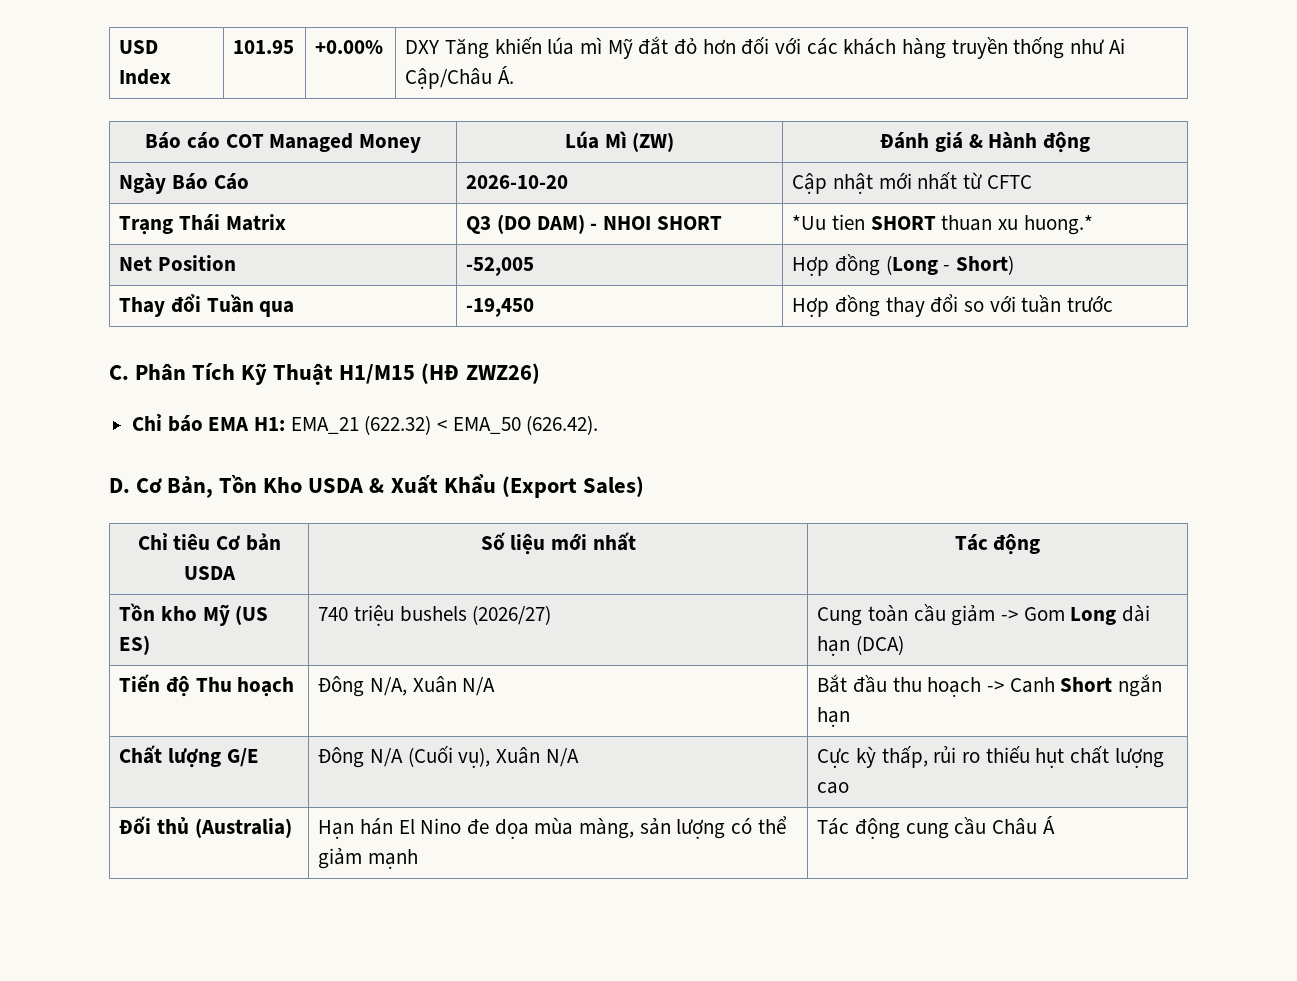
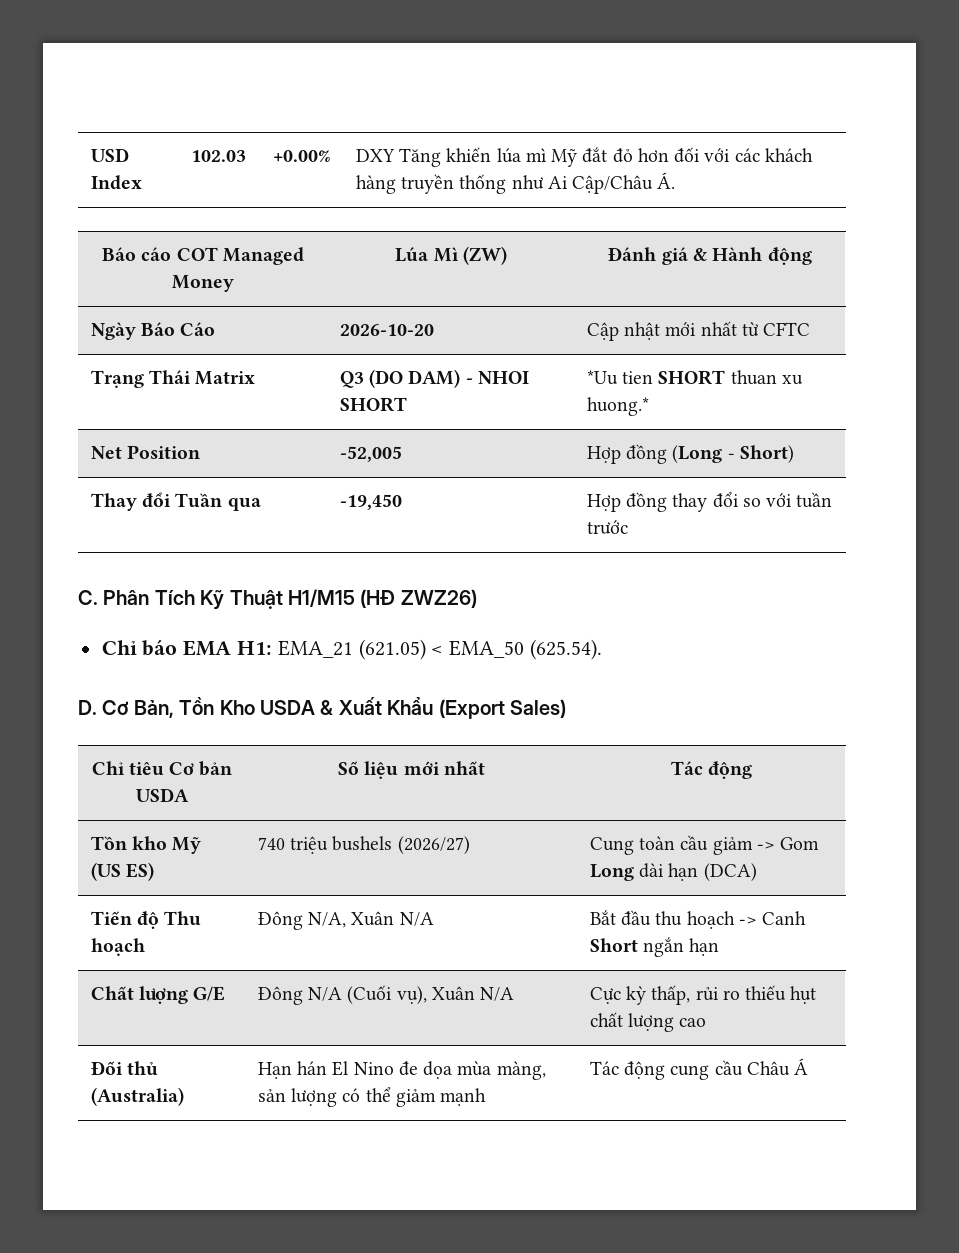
- USD Index | 101.95 | +0.00% | DXY Tăng khiến lúa mì Mỹ đắt đỏ hơn đối với các khách hàng truyền thống như Ai Cập/Châu Á.
+ USD Index | 102.03 | +0.00% | DXY Tăng khiến lúa mì Mỹ đắt đỏ hơn đối với các khách hàng truyền thống như Ai Cập/Châu Á.
- Chỉ báo EMA H1: EMA_21 (622.32) < EMA_50 (626.42).
+ Chỉ báo EMA H1: EMA_21 (621.05) < EMA_50 (625.54).

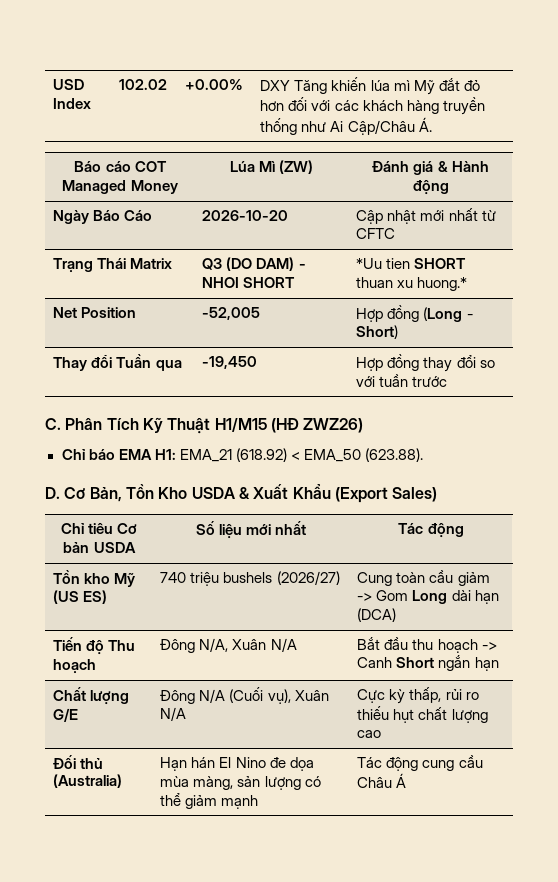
- USD Index | 102.03 | +0.00% | DXY Tăng khiến lúa mì Mỹ đắt đỏ hơn đối với các khách hàng truyền thống như Ai Cập/Châu Á.
+ USD Index | 102.02 | +0.00% | DXY Tăng khiến lúa mì Mỹ đắt đỏ hơn đối với các khách hàng truyền thống như Ai Cập/Châu Á.
- Chỉ báo EMA H1: EMA_21 (621.05) < EMA_50 (625.54).
+ Chỉ báo EMA H1: EMA_21 (618.92) < EMA_50 (623.88).

